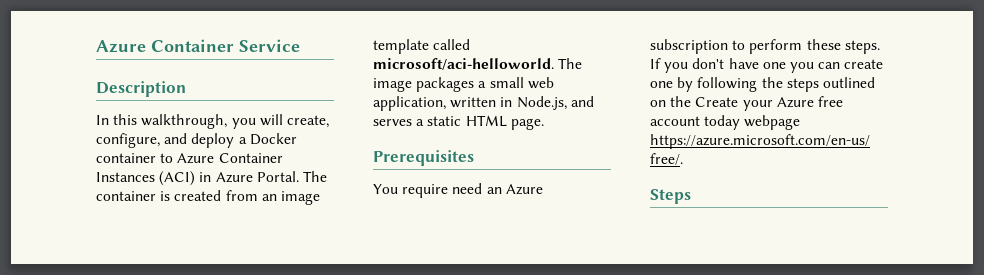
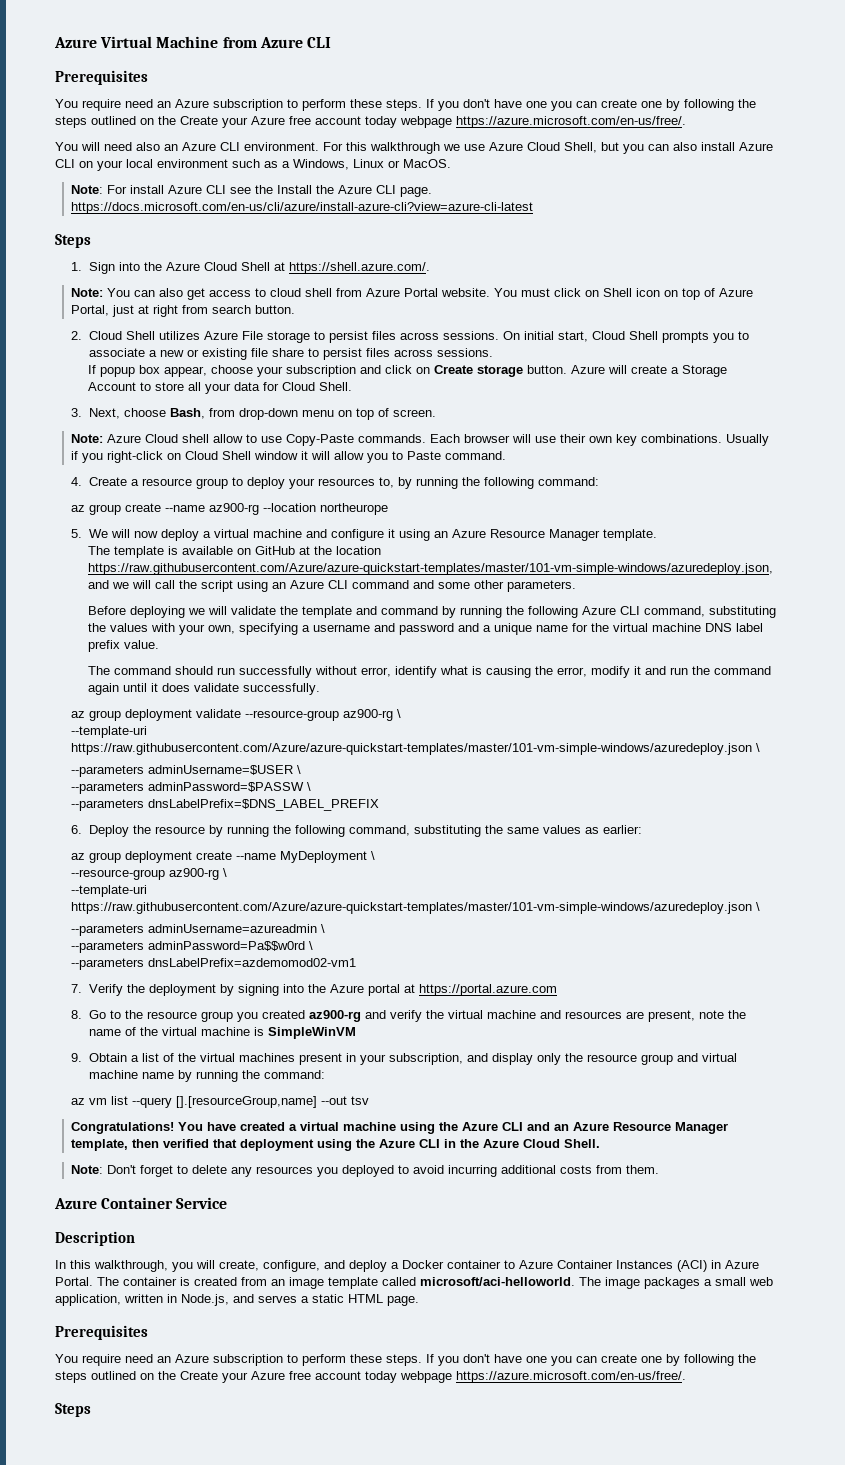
+ Azure Virtual Machine from Azure CLI
+ Prerequisites
+ You require need an Azure subscription to perform these steps. If you don't have one you can create one by following the steps outlined on the Create your Azure free account today webpage https://azure.microsoft.com/en-us/free/.
+ You will need also an Azure CLI environment. For this walkthrough we use Azure Cloud Shell, but you can also install Azure CLI on your local environment such as a Windows, Linux or MacOS.
+ Note: For install Azure CLI see the Install the Azure CLI page. https://docs.microsoft.com/en-us/cli/azure/install-azure-cli?view=azure-cli-latest
+ Steps
+ 1. Sign into the Azure Cloud Shell at https://shell.azure.com/.
+ Note: You can also get access to cloud shell from Azure Portal website. You must click on Shell icon on top of Azure Portal, just at right from search button.
+ 2. Cloud Shell utilizes Azure File storage to persist files across sessions. On initial start, Cloud Shell prompts you to associate a new or existing file share to persist files across sessions.
+ If popup box appear, choose your subscription and click on Create storage button. Azure will create a Storage Account to store all your data for Cloud Shell.
+ 3. Next, choose Bash, from drop-down menu on top of screen.
+ Note: Azure Cloud shell allow to use Copy-Paste commands. Each browser will use their own key combinations. Usually if you right-click on Cloud Shell window it will allow you to Paste command.
+ 4. Create a resource group to deploy your resources to, by running the following command:
+ az group create --name az900-rg --location northeurope
+ 5. We will now deploy a virtual machine and configure it using an Azure Resource Manager template.
+ The template is available on GitHub at the location https://raw.githubusercontent.com/Azure/azure-quickstart-templates/master/101-vm-simple-windows/azuredeploy.json, and we will call the script using an Azure CLI command and some other parameters.
+ Before deploying we will validate the template and command by running the following Azure CLI command, substituting the values with your own, specifying a username and password and a unique name for the virtual machine DNS label prefix value.
+ The command should run successfully without error, identify what is causing the error, modify it and run the command again until it does validate successfully.
+ az group deployment validate --resource-group az900-rg \
+ --template-uri https://raw.githubusercontent.com/Azure/azure-quickstart-templates/master/101-vm-simple-windows/azuredeploy.json \
+ --parameters adminUsername=$USER \
+ --parameters adminPassword=$PASSW \
+ --parameters dnsLabelPrefix=$DNS_LABEL_PREFIX
+ 6. Deploy the resource by running the following command, substituting the same values as earlier:
+ az group deployment create --name MyDeployment \
+ --resource-group az900-rg \
+ --template-uri https://raw.githubusercontent.com/Azure/azure-quickstart-templates/master/101-vm-simple-windows/azuredeploy.json \
+ --parameters adminUsername=azureadmin \
+ --parameters adminPassword=Pa$$w0rd \
+ --parameters dnsLabelPrefix=azdemomod02-vm1
+ 7. Verify the deployment by signing into the Azure portal at https://portal.azure.com
+ 8. Go to the resource group you created az900-rg and verify the virtual machine and resources are present, note the name of the virtual machine is SimpleWinVM
+ 9. Obtain a list of the virtual machines present in your subscription, and display only the resource group and virtual machine name by running the command:
+ az vm list --query [].[resourceGroup,name] --out tsv
+ Congratulations! You have created a virtual machine using the Azure CLI and an Azure Resource Manager template, then verified that deployment using the Azure CLI in the Azure Cloud Shell.
+ Note: Don't forget to delete any resources you deployed to avoid incurring additional costs from them.

